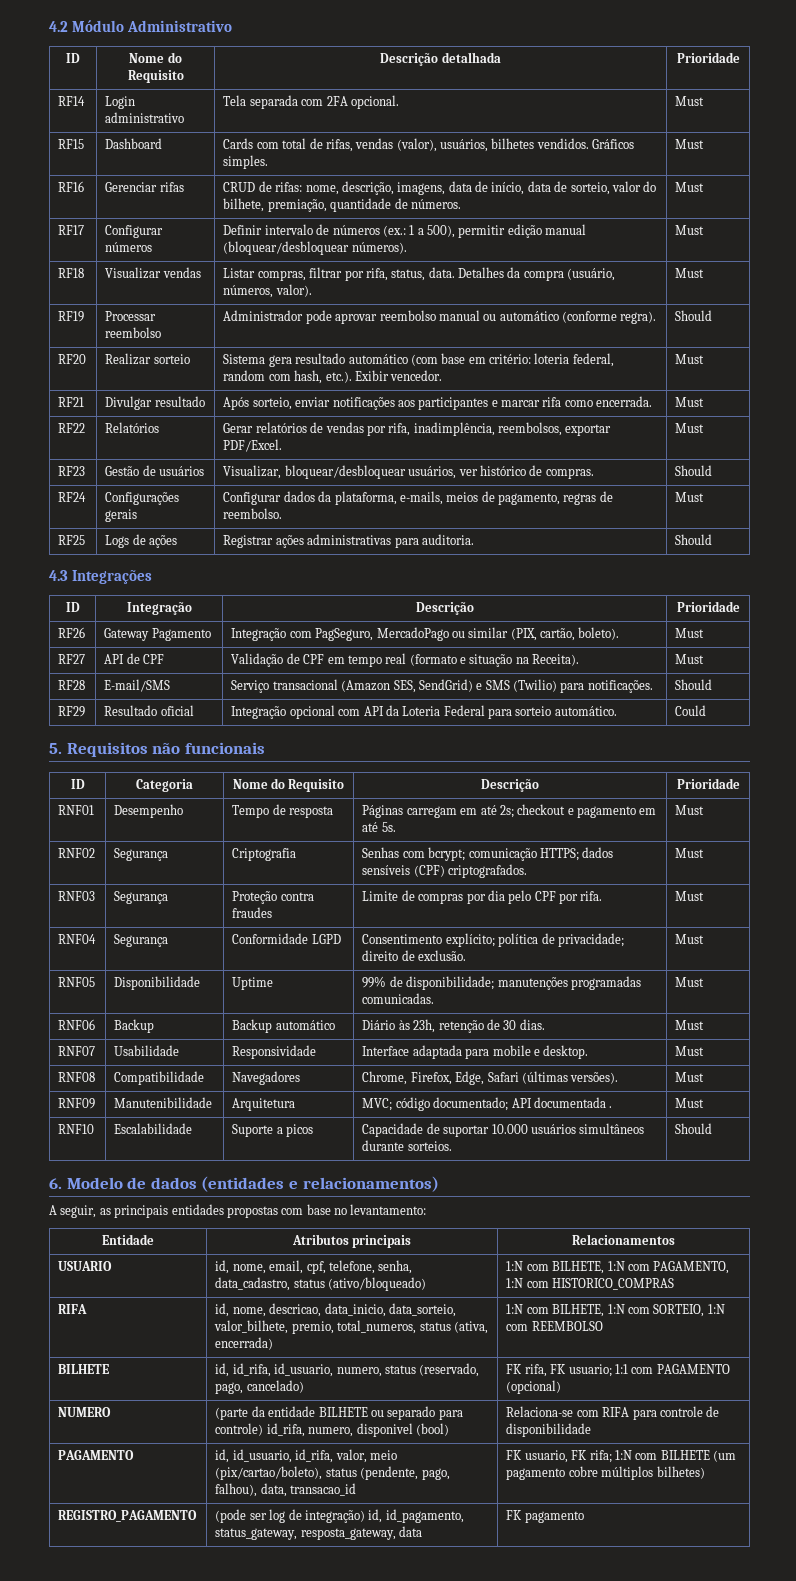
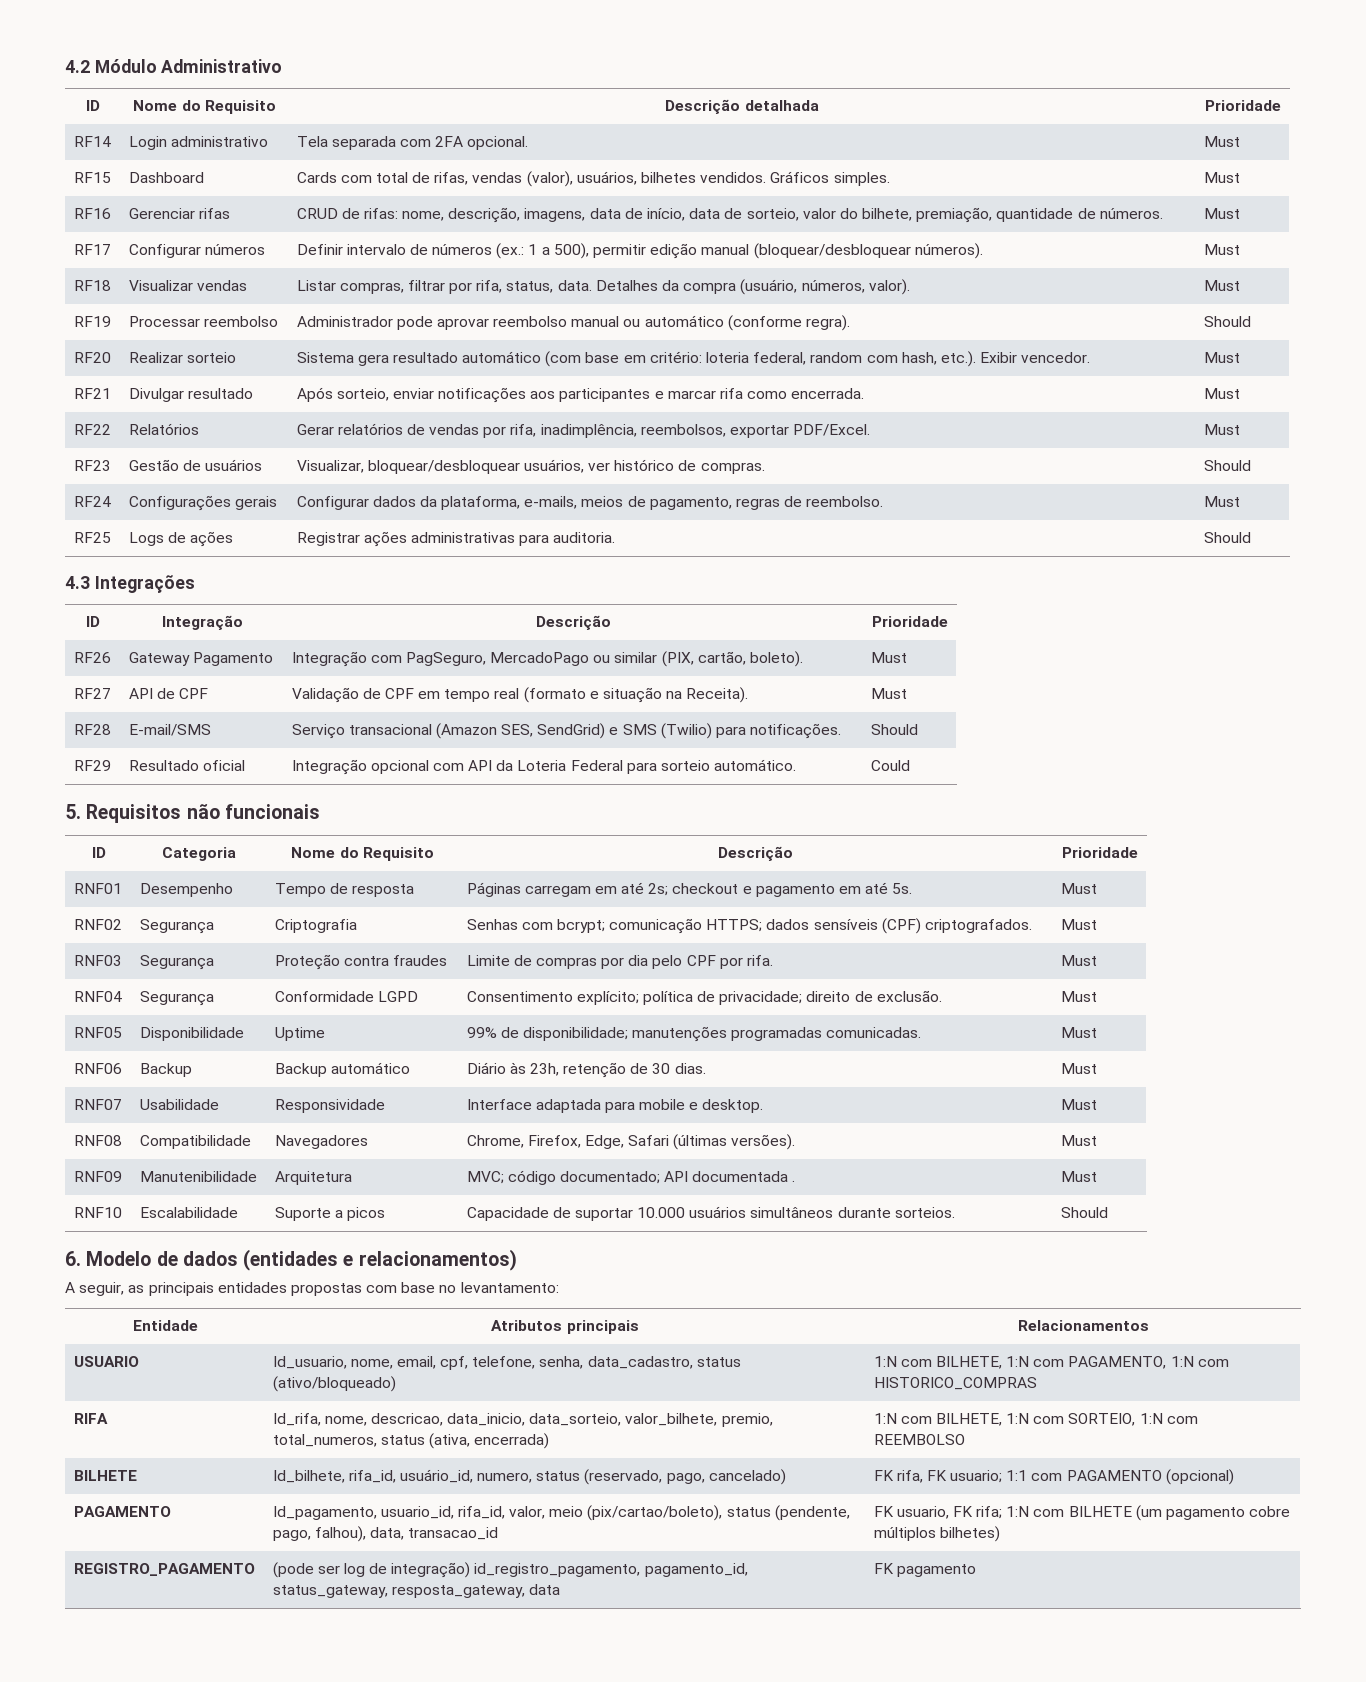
- USUARIO | id, nome, email, cpf, telefone, senha, data_cadastro, status (ativo/bloqueado) | 1:N com BILHETE, 1:N com PAGAMENTO, 1:N com HISTORICO_COMPRAS
+ USUARIO | Id_usuario, nome, email, cpf, telefone, senha, data_cadastro, status (ativo/bloqueado) | 1:N com BILHETE, 1:N com PAGAMENTO, 1:N com HISTORICO_COMPRAS
- RIFA | id, nome, descricao, data_inicio, data_sorteio, valor_bilhete, premio, total_numeros, status (ativa, encerrada) | 1:N com BILHETE, 1:N com SORTEIO, 1:N com REEMBOLSO
+ RIFA | Id_rifa, nome, descricao, data_inicio, data_sorteio, valor_bilhete, premio, total_numeros, status (ativa, encerrada) | 1:N com BILHETE, 1:N com SORTEIO, 1:N com REEMBOLSO
- BILHETE | id, id_rifa, id_usuario, numero, status (reservado, pago, cancelado) | FK rifa, FK usuario; 1:1 com PAGAMENTO (opcional)
+ BILHETE | Id_bilhete, rifa_id, usuário_id, numero, status (reservado, pago, cancelado) | FK rifa, FK usuario; 1:1 com PAGAMENTO (opcional)
- NUMERO | (parte da entidade BILHETE ou separado para controle) id_rifa, numero, disponivel (bool) | Relaciona-se com RIFA para controle de disponibilidade
- PAGAMENTO | id, id_usuario, id_rifa, valor, meio (pix/cartao/boleto), status (pendente, pago, falhou), data, transacao_id | FK usuario, FK rifa; 1:N com BILHETE (um pagamento cobre múltiplos bilhetes)
+ PAGAMENTO | Id_pagamento, usuario_id, rifa_id, valor, meio (pix/cartao/boleto), status (pendente, pago, falhou), data, transacao_id | FK usuario, FK rifa; 1:N com BILHETE (um pagamento cobre múltiplos bilhetes)
- REGISTRO_PAGAMENTO | (pode ser log de integração) id, id_pagamento, status_gateway, resposta_gateway, data | FK pagamento
+ REGISTRO_PAGAMENTO | (pode ser log de integração) id_registro_pagamento, pagamento_id, status_gateway, resposta_gateway, data | FK pagamento

